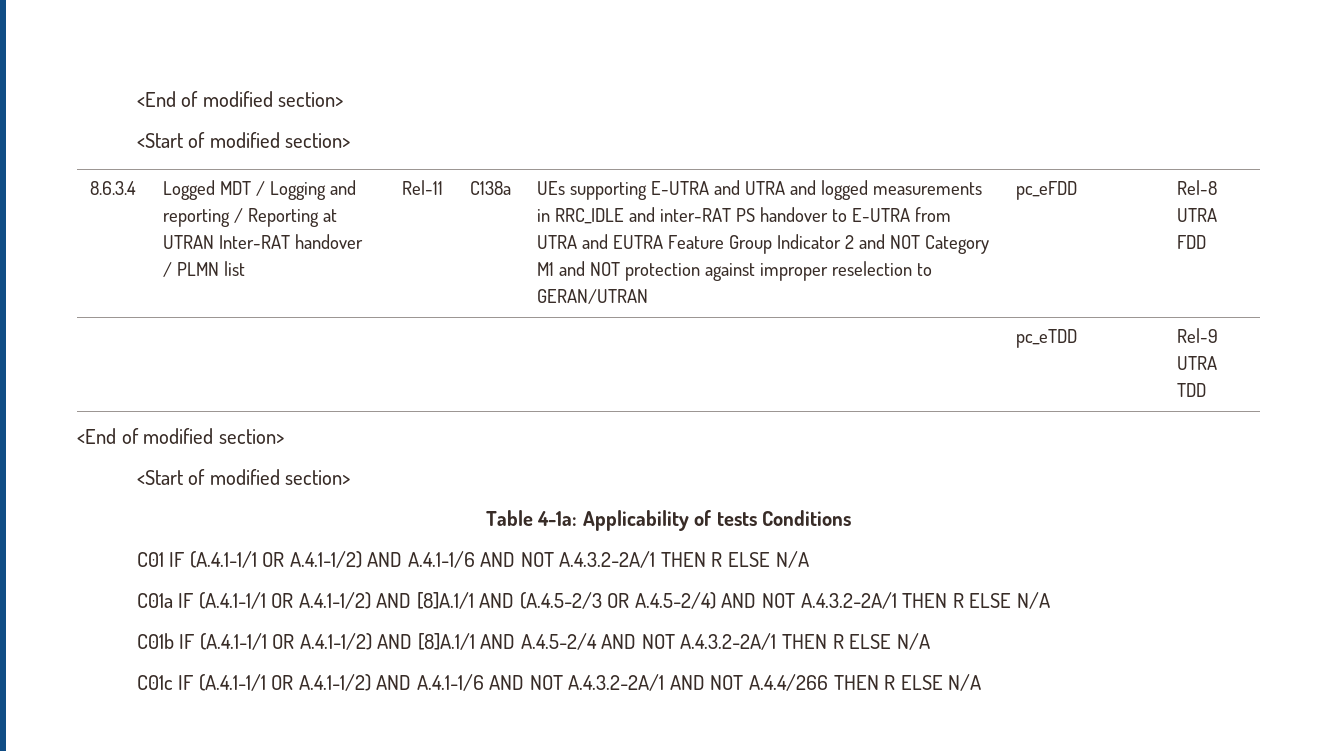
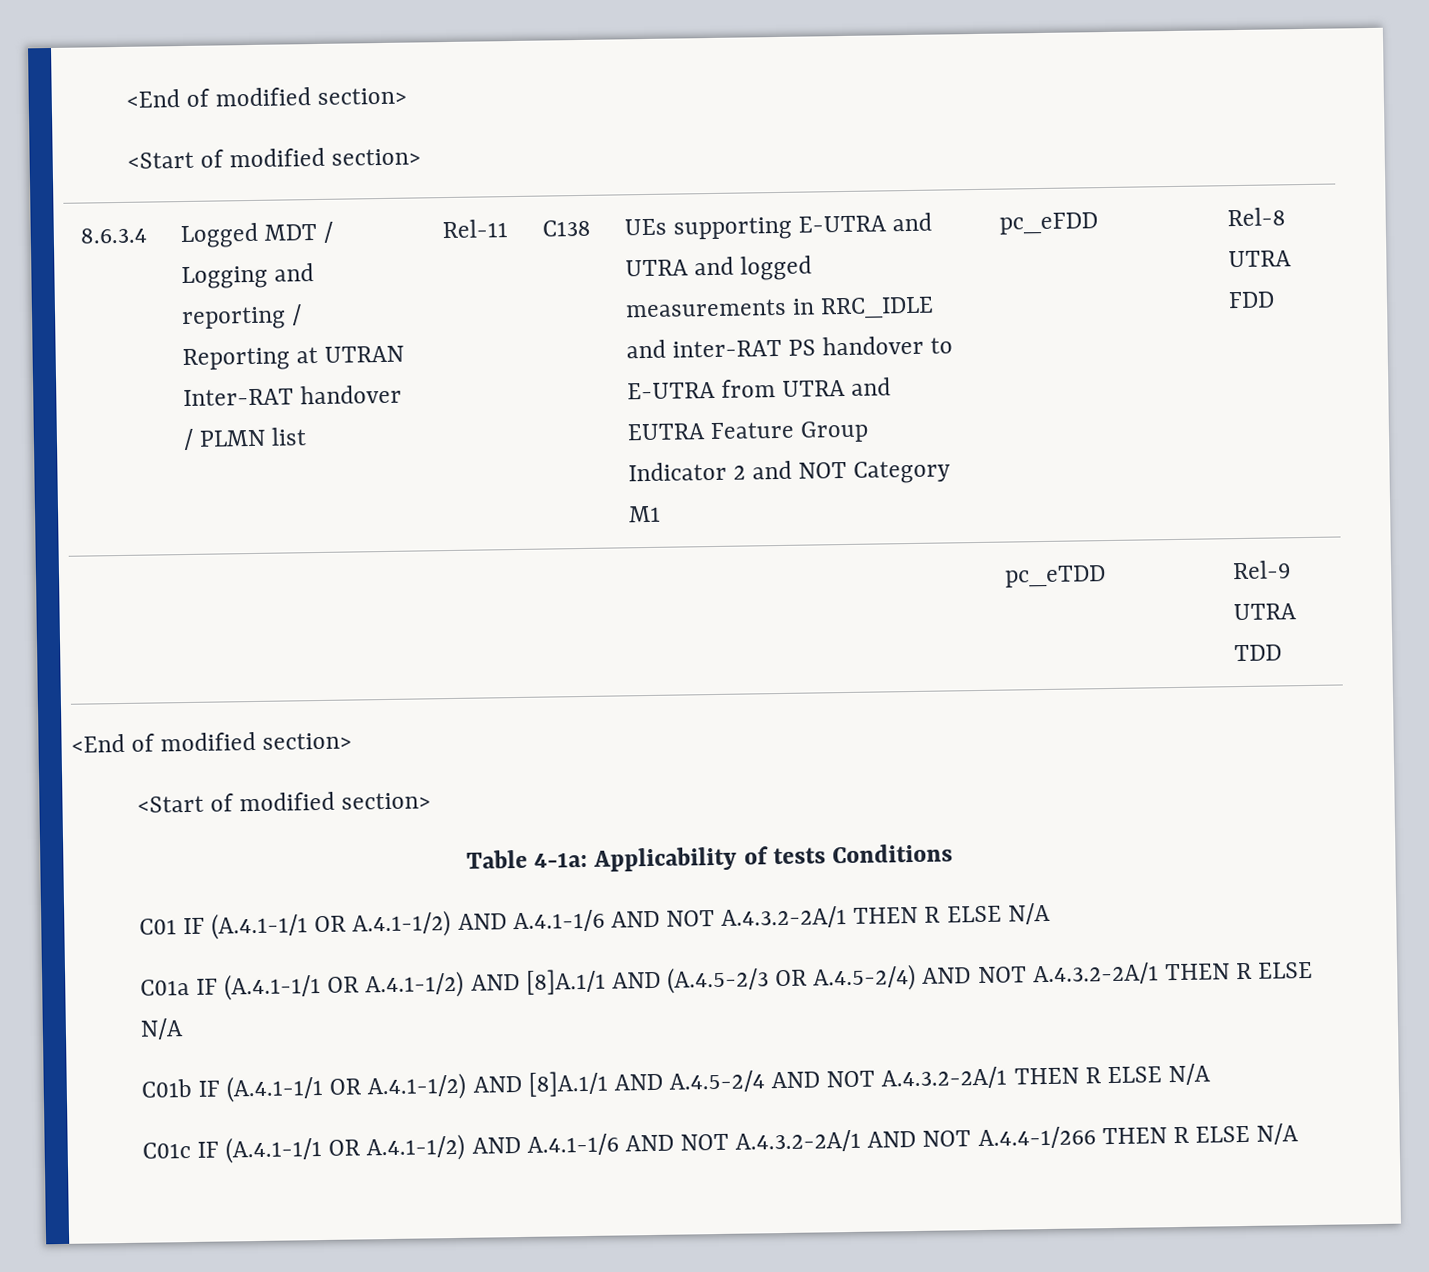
- C138a
+ C138
- UEs supporting E-UTRA and UTRA and logged measurements in RRC_IDLE and inter-RAT PS handover to E-UTRA from UTRA and EUTRA Feature Group Indicator 2 and NOT Category M1 and NOT protection against improper reselection to GERAN/UTRAN
+ UEs supporting E-UTRA and UTRA and logged measurements in RRC_IDLE and inter-RAT PS handover to E-UTRA from UTRA and EUTRA Feature Group Indicator 2 and NOT Category M1
- C01c IF (A.4.1-1/1 OR A.4.1-1/2) AND A.4.1-1/6 AND NOT A.4.3.2-2A/1 AND NOT A.4.4/266 THEN R ELSE N/A
+ C01c IF (A.4.1-1/1 OR A.4.1-1/2) AND A.4.1-1/6 AND NOT A.4.3.2-2A/1 AND NOT A.4.4-1/266 THEN R ELSE N/A

